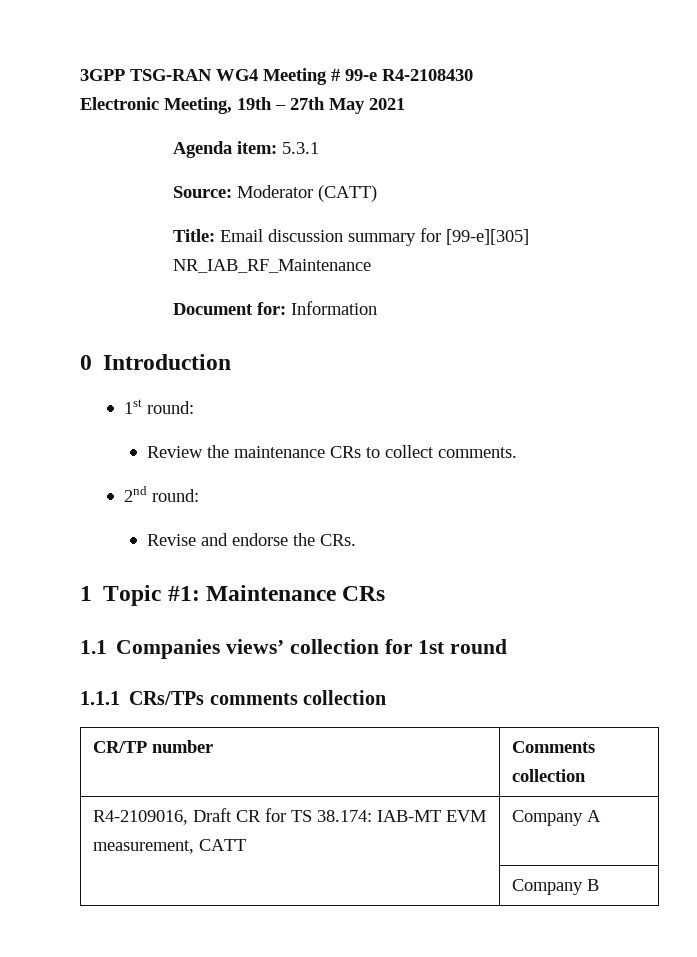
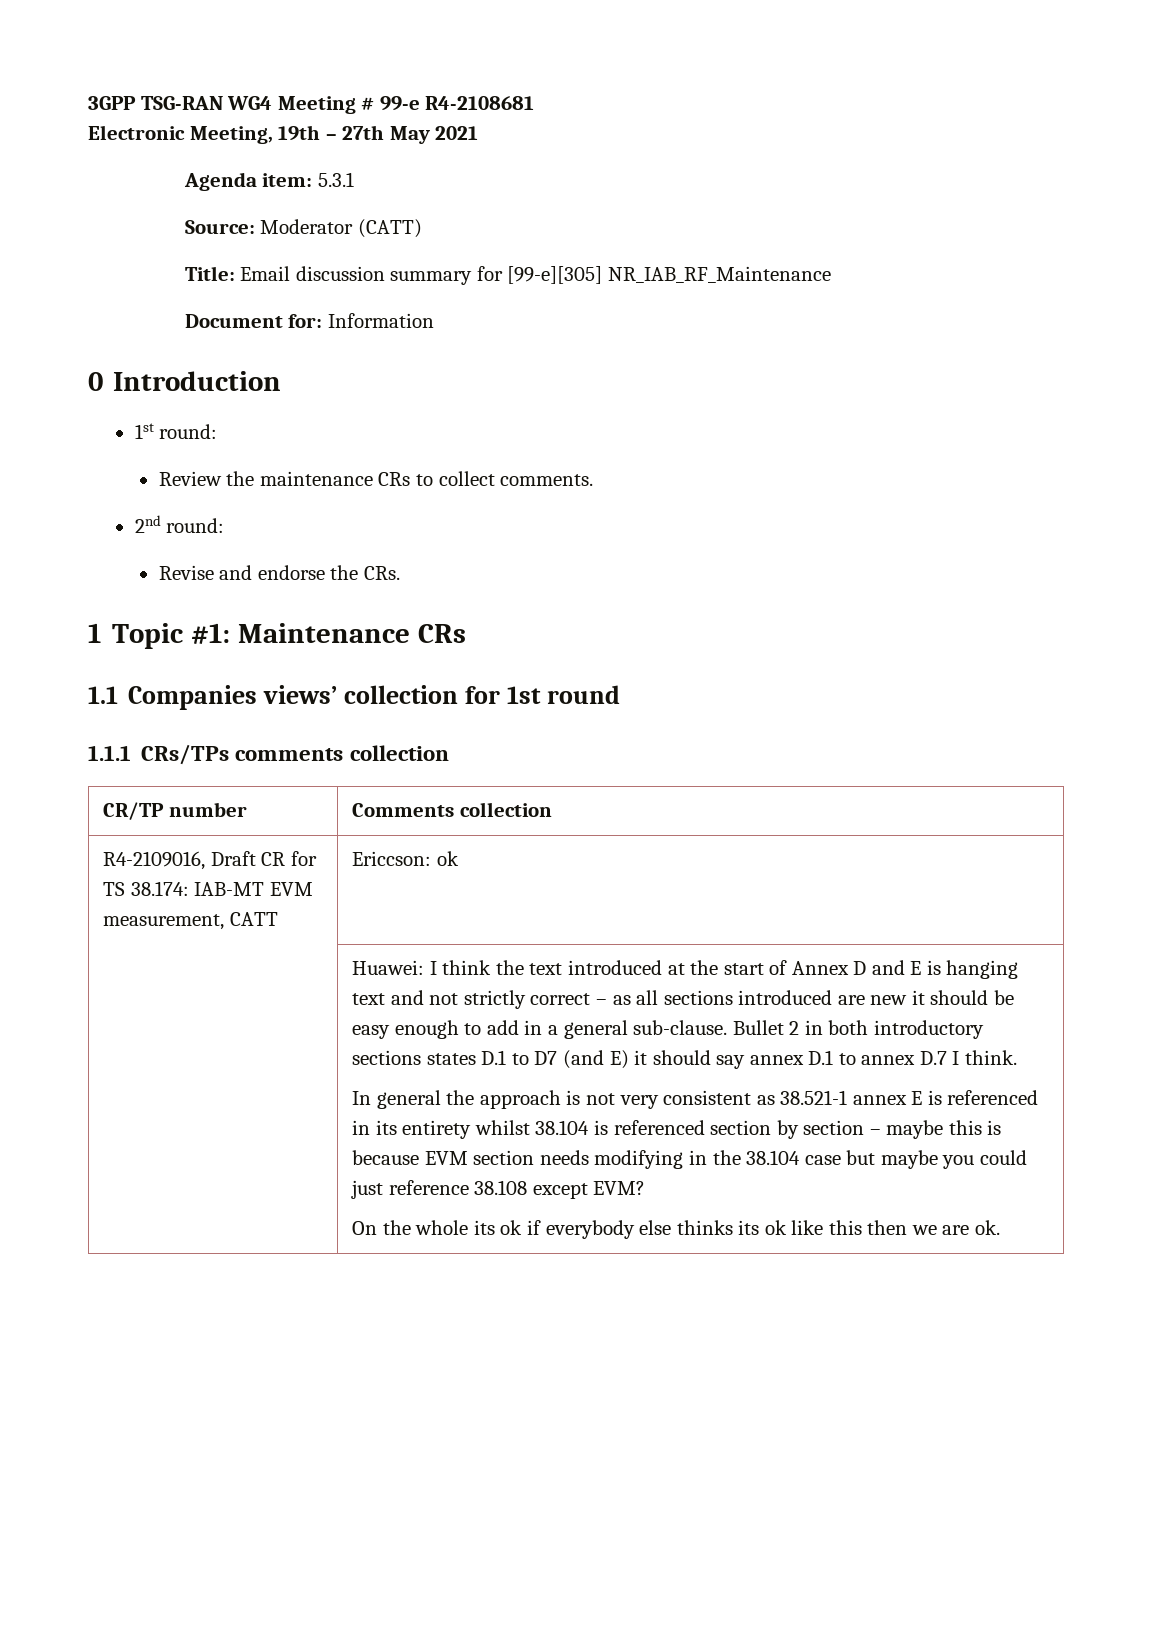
- 3GPP TSG-RAN WG4 Meeting # 99-e R4-2108430
+ 3GPP TSG-RAN WG4 Meeting # 99-e R4-2108681
- R4-2109016, Draft CR for TS 38.174: IAB-MT EVM measurement, CATT | Company A
- | Company B
+ R4-2109016, Draft CR for TS 38.174: IAB-MT EVM measurement, CATT | Ericcson: ok
+ | Huawei: I think the text introduced at the start of Annex D and E is hanging text and not strictly correct – as all sections introduced are new it should be easy enough to add in a general sub-clause. Bullet 2 in both introductory sections states D.1 to D7 (and E) it should say annex D.1 to annex D.7 I think.
+ In general the approach is not very consistent as 38.521-1 annex E is referenced in its entirety whilst 38.104 is referenced section by section – maybe this is because EVM section needs modifying in the 38.104 case but maybe you could just reference 38.108 except EVM?
+ On the whole its ok if everybody else thinks its ok like this then we are ok.

